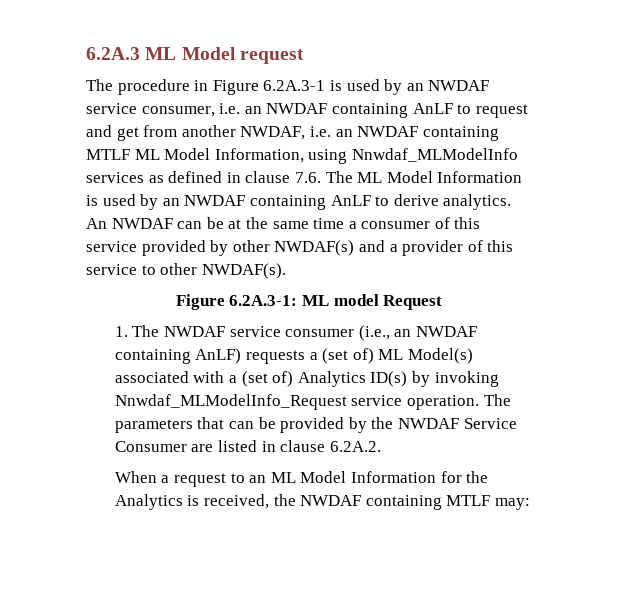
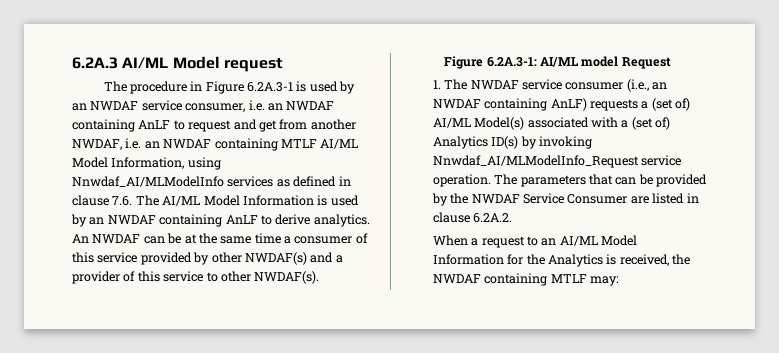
- 6.2A.3 ML Model request
+ 6.2A.3 AI/ML Model request
- The procedure in Figure 6.2A.3-1 is used by an NWDAF service consumer, i.e. an NWDAF containing AnLF to request and get from another NWDAF, i.e. an NWDAF containing MTLF ML Model Information, using Nnwdaf_MLModelInfo services as defined in clause 7.6. The ML Model Information is used by an NWDAF containing AnLF to derive analytics.
+ The procedure in Figure 6.2A.3-1 is used by an NWDAF service consumer, i.e. an NWDAF containing AnLF to request and get from another NWDAF, i.e. an NWDAF containing MTLF AI/ML Model Information, using Nnwdaf_AI/MLModelInfo services as defined in clause 7.6. The AI/ML Model Information is used by an NWDAF containing AnLF to derive analytics.
- Figure 6.2A.3-1: ML model Request
+ Figure 6.2A.3-1: AI/ML model Request
- 1. The NWDAF service consumer (i.e., an NWDAF containing AnLF) requests a (set of) ML Model(s) associated with a (set of) Analytics ID(s) by invoking Nnwdaf_MLModelInfo_Request service operation.
+ 1. The NWDAF service consumer (i.e., an NWDAF containing AnLF) requests a (set of) AI/ML Model(s) associated with a (set of) Analytics ID(s) by invoking Nnwdaf_AI/MLModelInfo_Request service operation.
- When a request to an ML Model Information for the Analytics is received, the NWDAF containing MTLF may:
+ When a request to an AI/ML Model Information for the Analytics is received, the NWDAF containing MTLF may:

